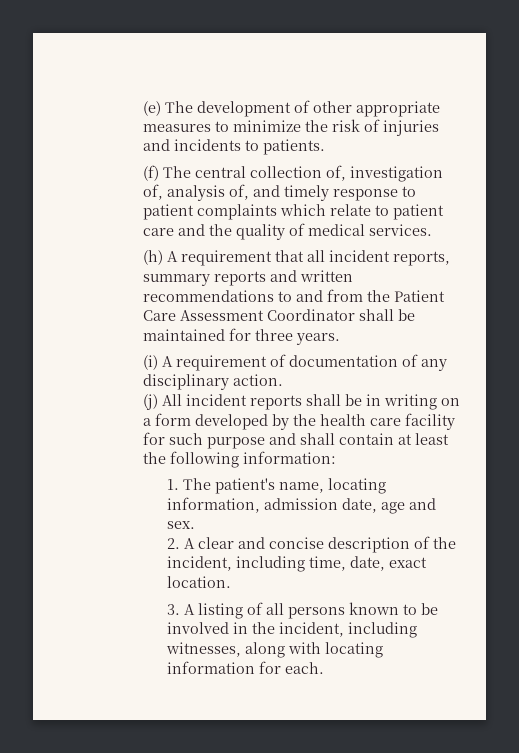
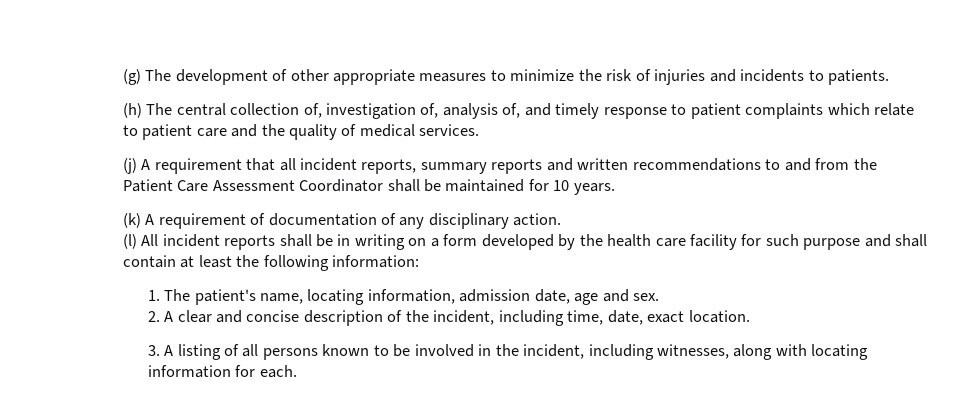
- (e) The development of other appropriate measures to minimize the risk of injuries and incidents to patients.
+ (g) The development of other appropriate measures to minimize the risk of injuries and incidents to patients.
- (f) The central collection of, investigation of, analysis of, and timely response to patient complaints which relate to patient care and the quality of medical services.
+ (h) The central collection of, investigation of, analysis of, and timely response to patient complaints which relate to patient care and the quality of medical services.
- (h) A requirement that all incident reports, summary reports and written recommendations to and from the Patient Care Assessment Coordinator shall be maintained for three years.
+ (j) A requirement that all incident reports, summary reports and written recommendations to and from the Patient Care Assessment Coordinator shall be maintained for 10 years.
- (i) A requirement of documentation of any disciplinary action.
+ (k) A requirement of documentation of any disciplinary action.
- (j) All incident reports shall be in writing on a form developed by the health care facility for such purpose and shall contain at least the following information:
+ (l) All incident reports shall be in writing on a form developed by the health care facility for such purpose and shall contain at least the following information:

